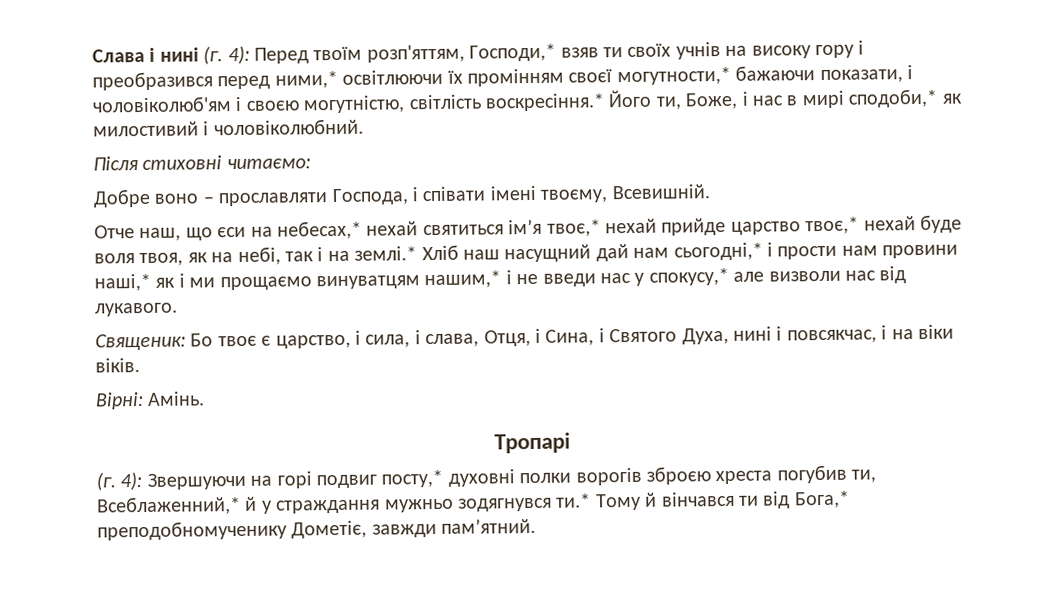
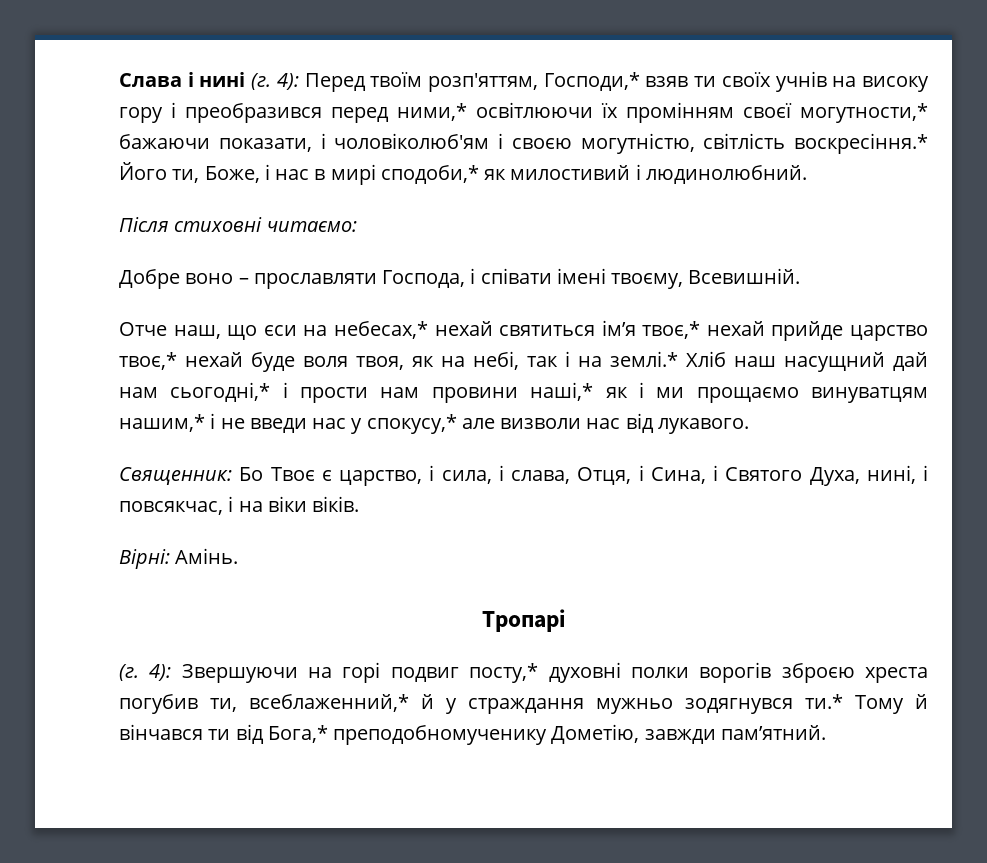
- Слава і нині (г. 4): Перед твоїм розп'яттям, Господи,* взяв ти своїх учнів на високу гору і преобразився перед ними,* освітлюючи їх промінням своєї могутности,* бажаючи показати, і чоловіколюб'ям і своєю могутністю, світлість воскресіння.* Його ти, Боже, і нас в мирі сподоби,* як милостивий і чоловіколюбний.
+ Слава і нині (г. 4): Перед твоїм розп'яттям, Господи,* взяв ти своїх учнів на високу гору і преобразився перед ними,* освітлюючи їх промінням своєї могутности,* бажаючи показати, і чоловіколюб'ям і своєю могутністю, світлість воскресіння.* Його ти, Боже, і нас в мирі сподоби,* як милостивий і людинолюбний.
- Священик: Бо твоє є царство, і сила, і слава, Отця, і Сина, і Святого Духа, нині і повсякчас, і на віки віків.
+ Священник: Бо Твоє є царство, і сила, і слава, Отця, і Сина, і Святого Духа, нині, і повсякчас, і на віки віків.
- (г. 4): Звершуючи на горі подвиг посту,* духовні полки ворогів зброєю хреста погубив ти, Всеблаженний,* й у страждання мужньо зодягнувся ти.* Тому й вінчався ти від Бога,* преподобномученику Дометіє, завжди пам’ятний.
+ (г. 4): Звершуючи на горі подвиг посту,* духовні полки ворогів зброєю хреста погубив ти, всеблаженний,* й у страждання мужньо зодягнувся ти.* Тому й вінчався ти від Бога,* преподобномученику Дометію, завжди пам’ятний.

